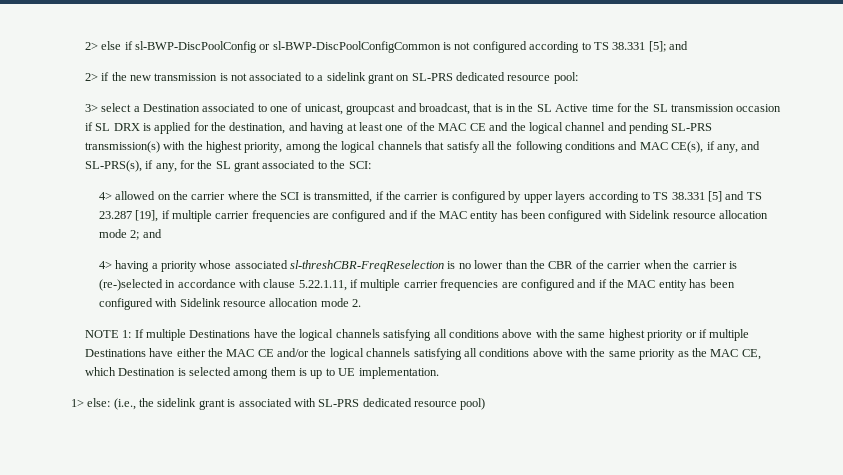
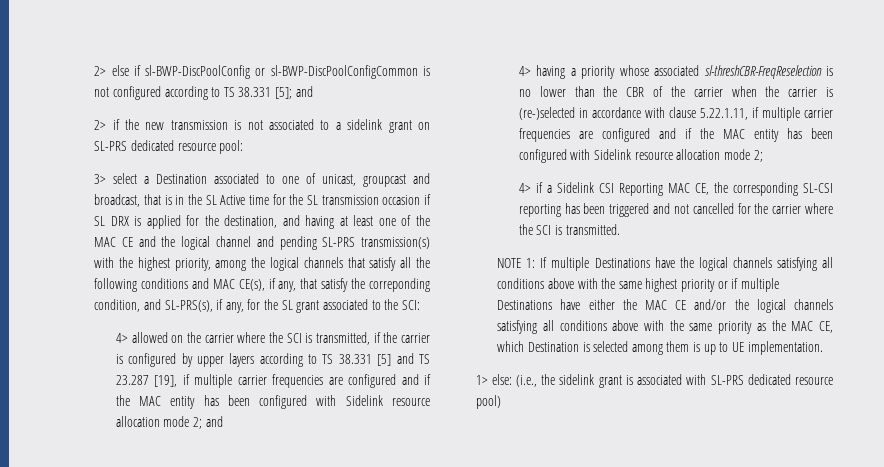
- 3> select a Destination associated to one of unicast, groupcast and broadcast, that is in the SL Active time for the SL transmission occasion if SL DRX is applied for the destination, and having at least one of the MAC CE and the logical channel and pending SL-PRS transmission(s) with the highest priority, among the logical channels that satisfy all the following conditions and MAC CE(s), if any, and SL-PRS(s), if any, for the SL grant associated to the SCI:
+ 3> select a Destination associated to one of unicast, groupcast and broadcast, that is in the SL Active time for the SL transmission occasion if SL DRX is applied for the destination, and having at least one of the MAC CE and the logical channel and pending SL-PRS transmission(s) with the highest priority, among the logical channels that satisfy all the following conditions and MAC CE(s), if any, that satisfy the correponding condition, and SL-PRS(s), if any, for the SL grant associated to the SCI:
- 4> having a priority whose associated sl-threshCBR-FreqReselection is no lower than the CBR of the carrier when the carrier is (re-)selected in accordance with clause 5.22.1.11, if multiple carrier frequencies are configured and if the MAC entity has been configured with Sidelink resource allocation mode 2.
+ 4> having a priority whose associated sl-threshCBR-FreqReselection is no lower than the CBR of the carrier when the carrier is (re-)selected in accordance with clause 5.22.1.11, if multiple carrier frequencies are configured and if the MAC entity has been configured with Sidelink resource allocation mode 2;
+ 4> if a Sidelink CSI Reporting MAC CE, the corresponding SL-CSI reporting has been triggered and not cancelled for the carrier where the SCI is transmitted.

